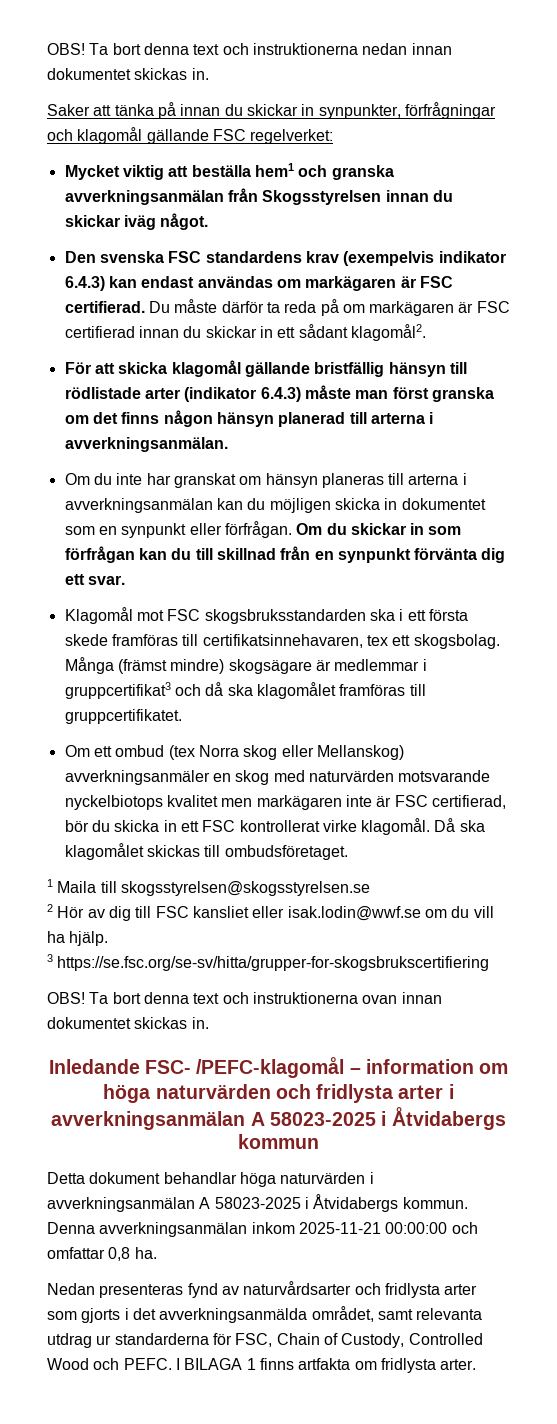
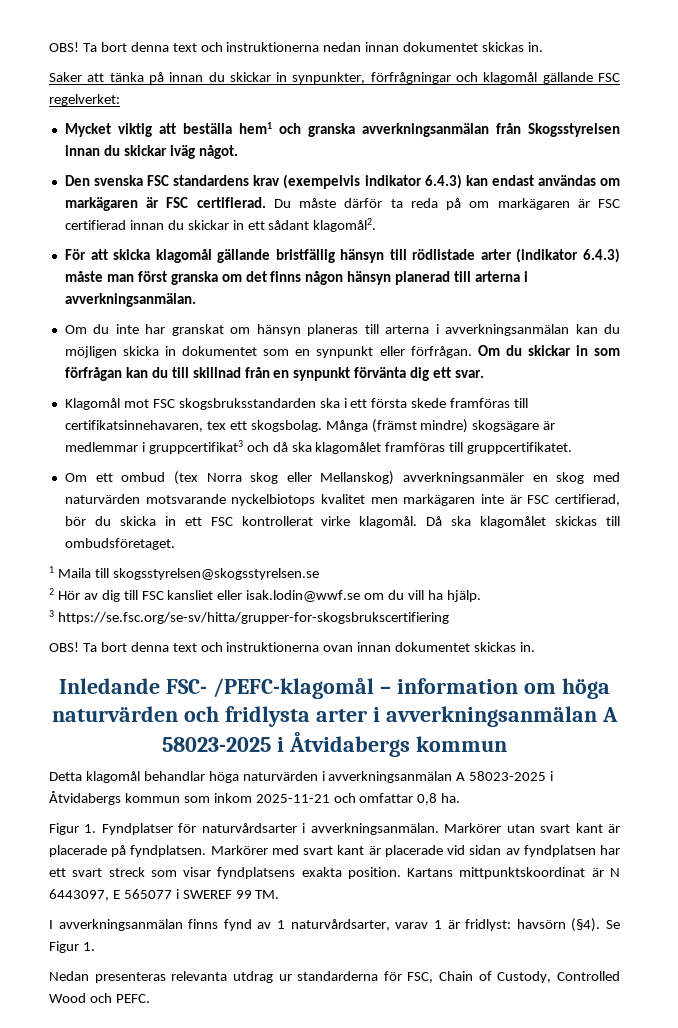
- Detta dokument behandlar höga naturvärden i avverkningsanmälan A 58023-2025 i Åtvidabergs kommun. Denna avverkningsanmälan inkom 2025-11-21 00:00:00 och omfattar 0,8 ha.
+ Detta klagomål behandlar höga naturvärden i avverkningsanmälan A 58023-2025 i Åtvidabergs kommun som inkom 2025-11-21 och omfattar 0,8 ha.
- Nedan presenteras fynd av naturvårdsarter och fridlysta arter som gjorts i det avverkningsanmälda området, samt relevanta utdrag ur standarderna för FSC, Chain of Custody, Controlled Wood och PEFC. I BILAGA 1 finns artfakta om fridlysta arter.
+ Figur 1. Fyndplatser för naturvårdsarter i avverkningsanmälan. Markörer utan svart kant är placerade på fyndplatsen. Markörer med svart kant är placerade vid sidan av fyndplatsen har ett svart streck som visar fyndplatsens exakta position. Kartans mittpunktskoordinat är N 6443097, E 565077 i SWEREF 99 TM.
+ I avverkningsanmälan finns fynd av 1 naturvårdsarter, varav 1 är fridlyst: havsörn (§4). Se Figur 1.
+ Nedan presenteras relevanta utdrag ur standarderna för FSC, Chain of Custody, Controlled Wood och PEFC.

